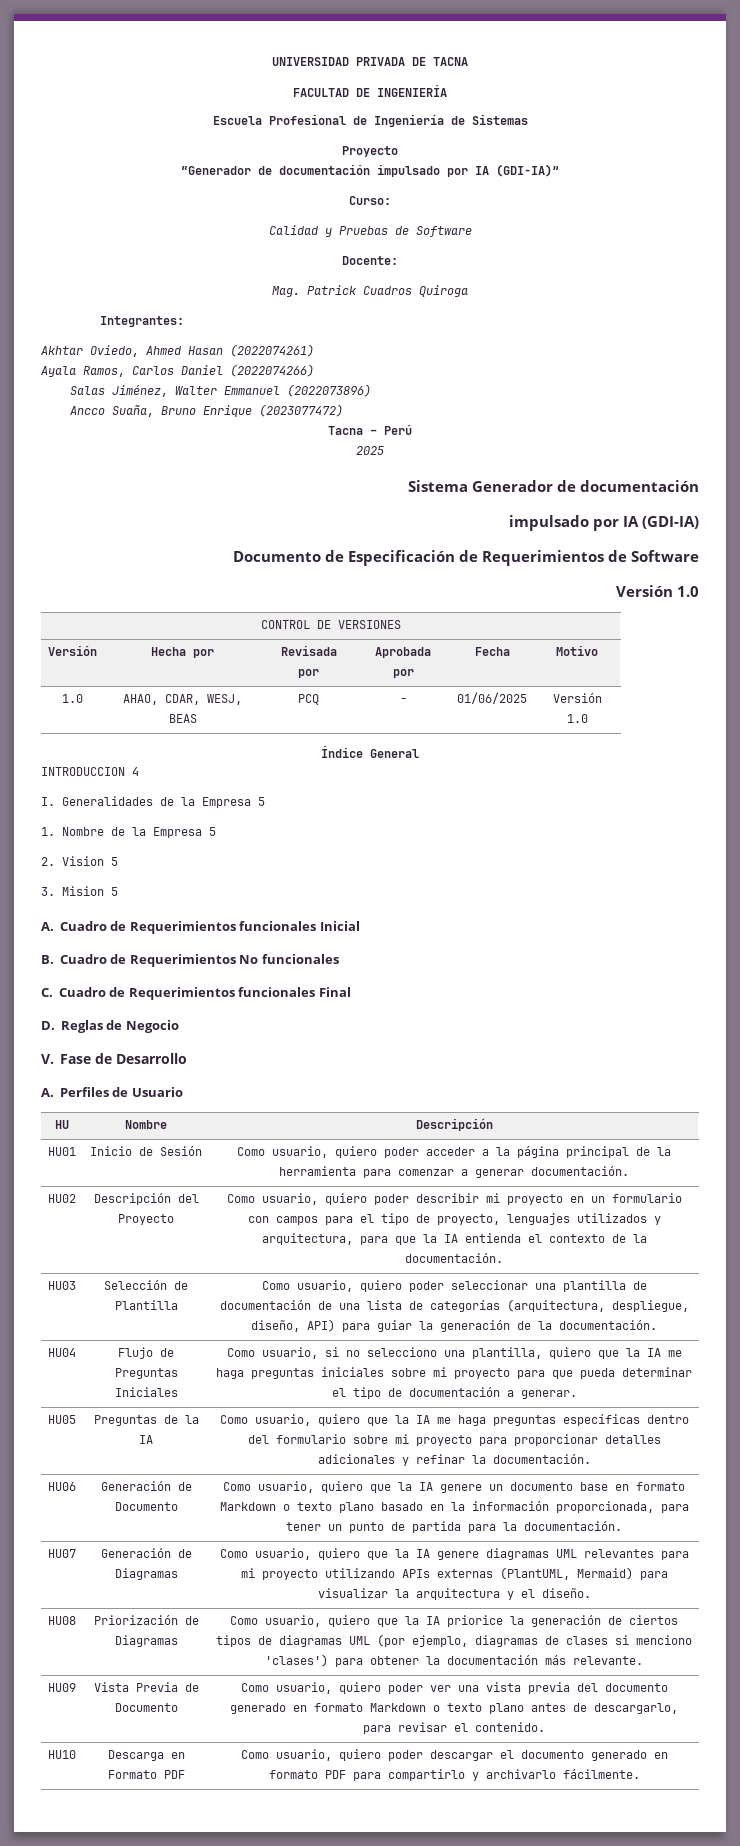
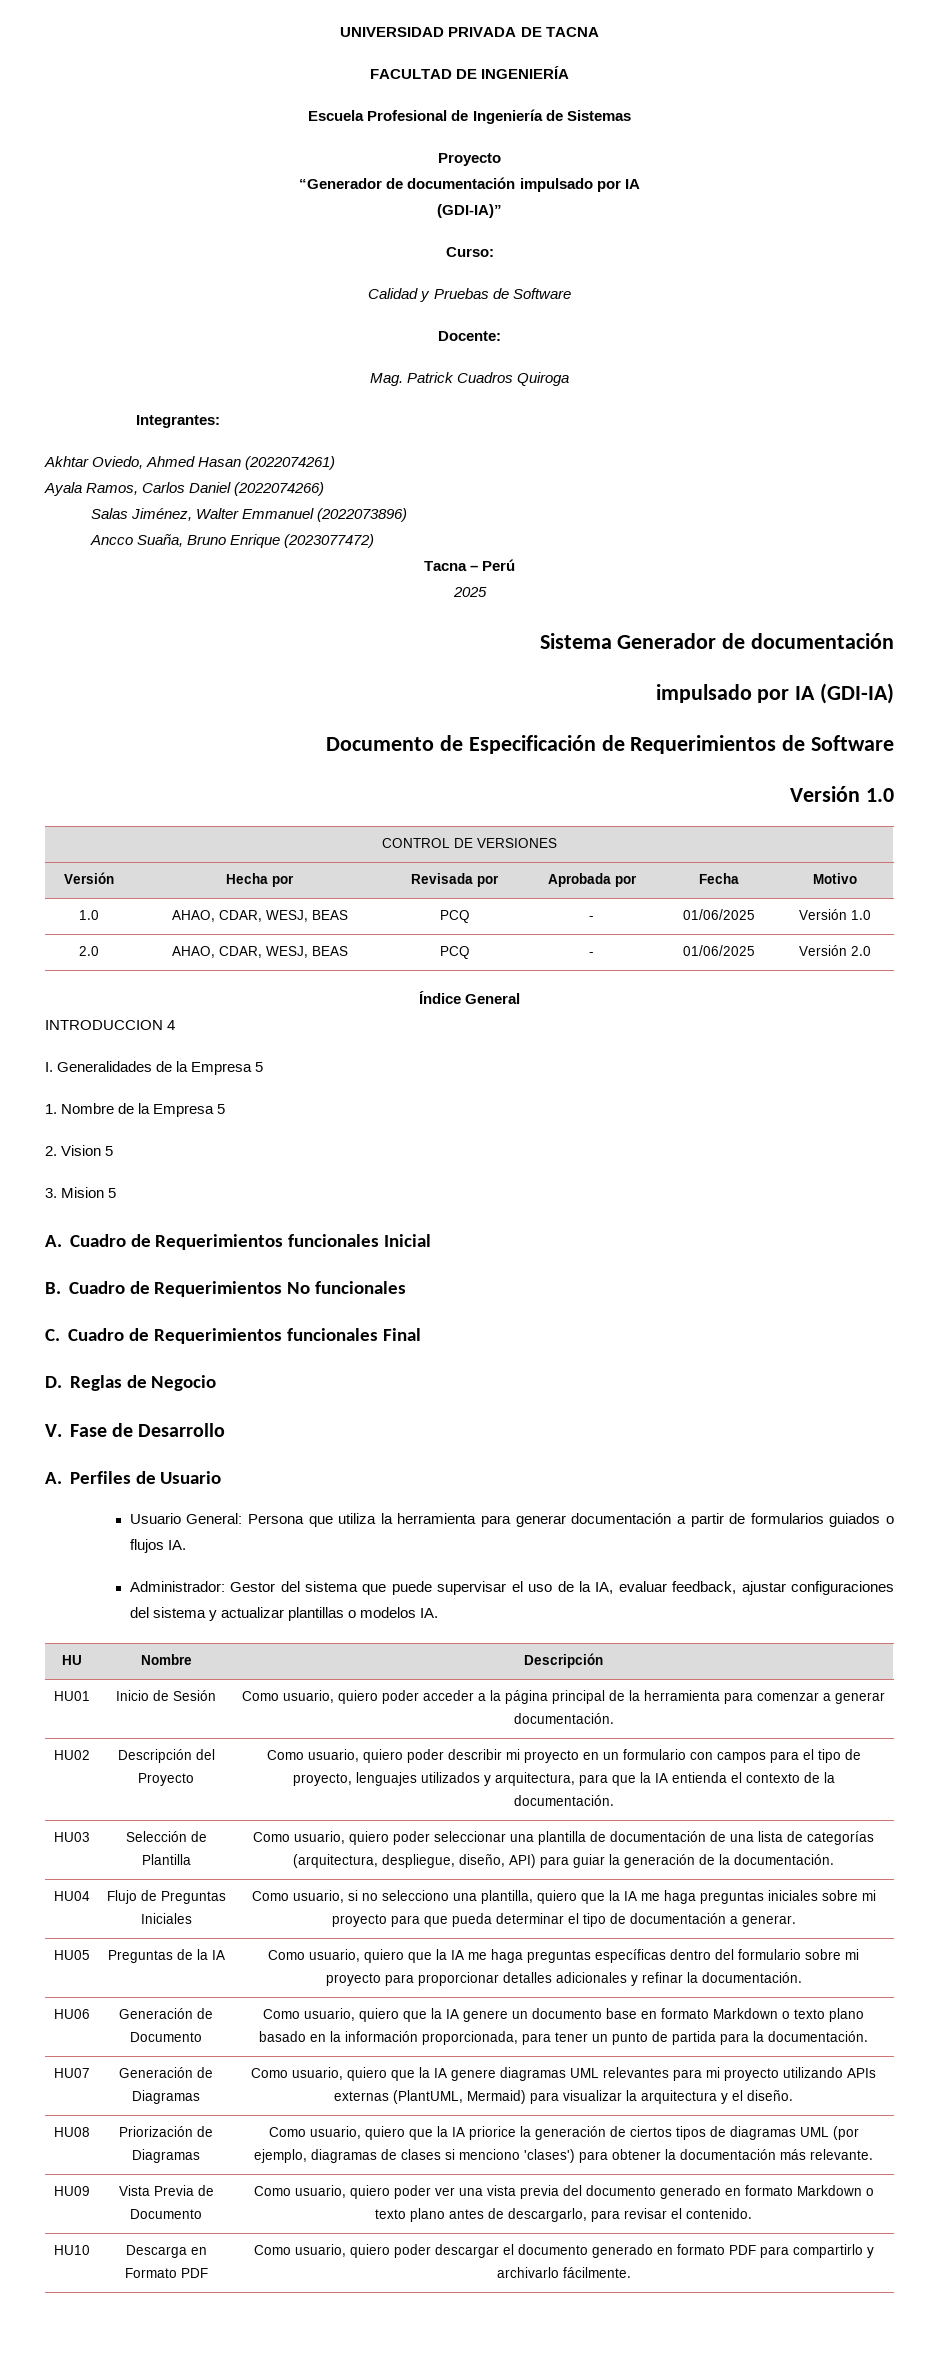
- “Generador de documentación impulsado por IA (GDI-IA)”
+ “Generador de documentación impulsado por IA
+ (GDI-IA)”
+ 2.0 | AHAO, CDAR, WESJ, BEAS | PCQ | - | 01/06/2025 | Versión 2.0
+ Usuario General: Persona que utiliza la herramienta para generar documentación a partir de formularios guiados o flujos IA.
+ Administrador: Gestor del sistema que puede supervisar el uso de la IA, evaluar feedback, ajustar configuraciones del sistema y actualizar plantillas o modelos IA.

